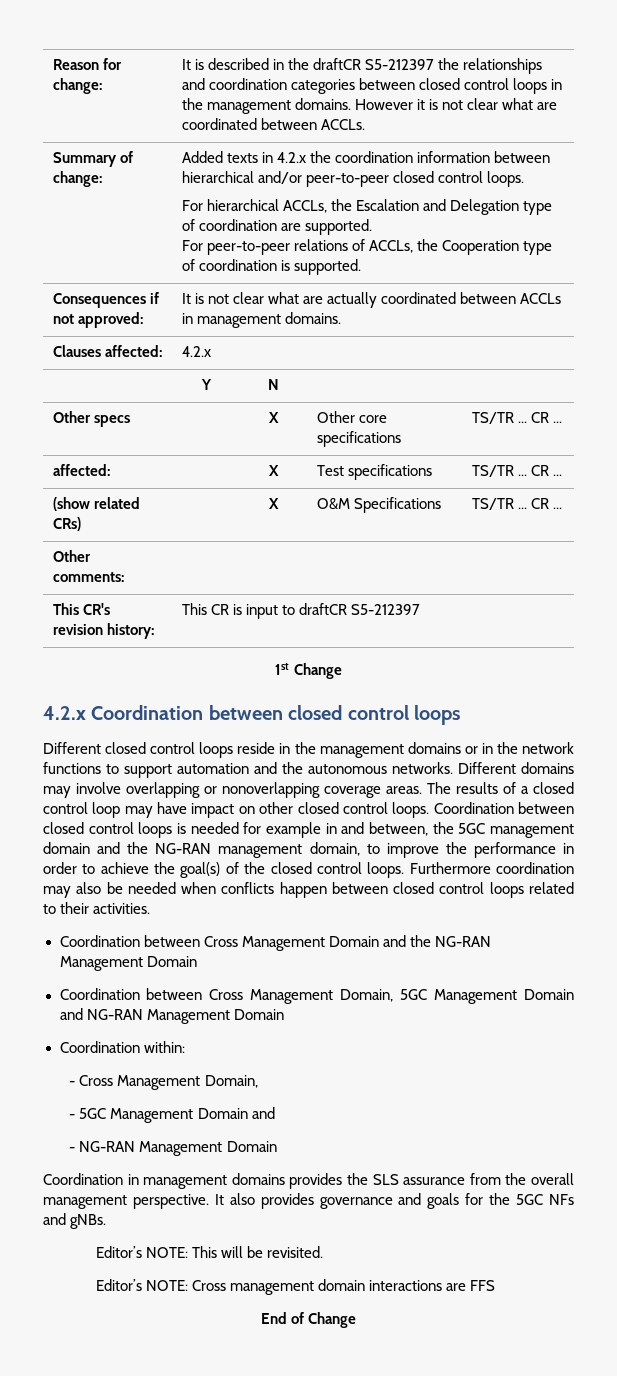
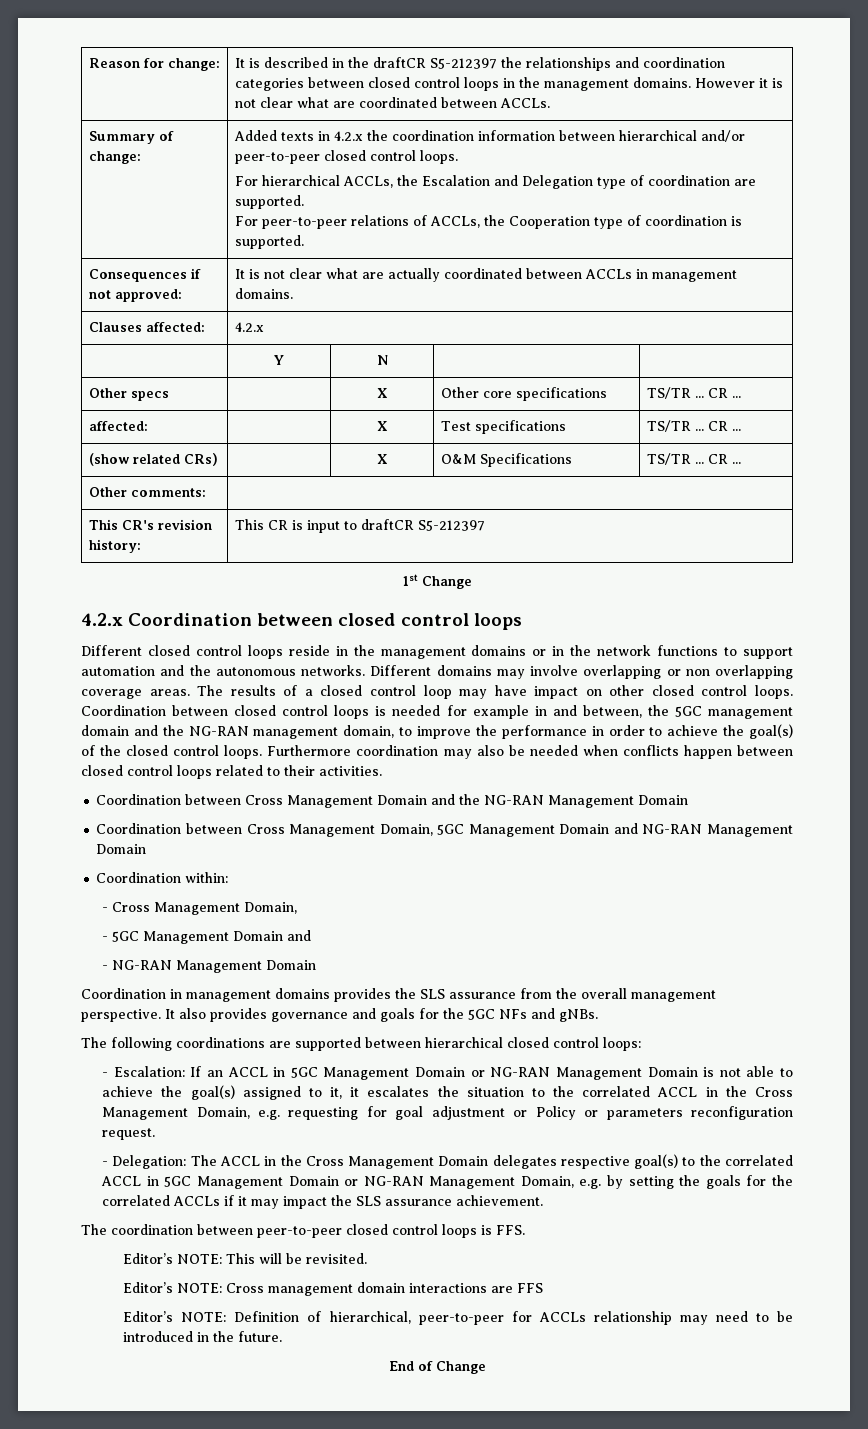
- Different domains may involve overlapping or nonoverlapping coverage areas.
+ Different domains may involve overlapping or non overlapping coverage areas.
+ The following coordinations are supported between hierarchical closed control loops:
+ - Escalation: If an ACCL in 5GC Management Domain or NG-RAN Management Domain is not able to achieve the goal(s) assigned to it, it escalates the situation to the correlated ACCL in the Cross Management Domain, e.g. requesting for goal adjustment or Policy or parameters reconfiguration request.
+ - Delegation: The ACCL in the Cross Management Domain delegates respective goal(s) to the correlated ACCL in 5GC Management Domain or NG-RAN Management Domain, e.g. by setting the goals for the correlated ACCLs if it may impact the SLS assurance achievement.
+ The coordination between peer-to-peer closed control loops is FFS.
+ Editor’s NOTE: Definition of hierarchical, peer-to-peer for ACCLs relationship may need to be introduced in the future.

